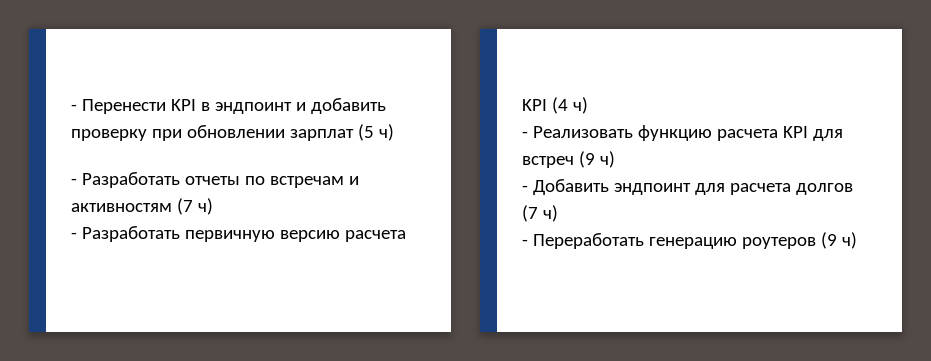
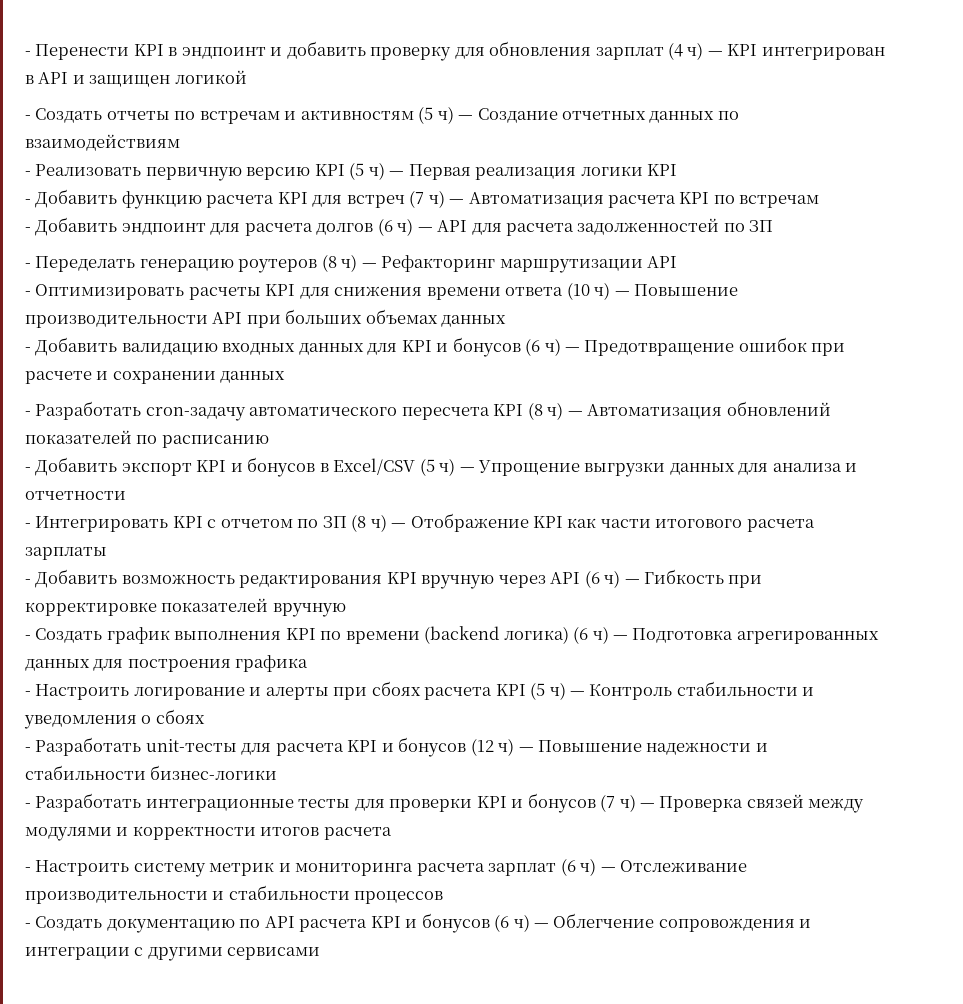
- - Перенести KPI в эндпоинт и добавить проверку при обновлении зарплат (5 ч)
- - Разработать отчеты по встречам и активностям (7 ч)
- - Разработать первичную версию расчета KPI (4 ч)
- - Реализовать функцию расчета KPI для встреч (9 ч)
+ - Перенести KPI в эндпоинт и добавить проверку для обновления зарплат (4 ч) — KPI интегрирован в API и защищен логикой
+ - Создать отчеты по встречам и активностям (5 ч) — Создание отчетных данных по взаимодействиям
+ - Реализовать первичную версию KPI (5 ч) — Первая реализация логики KPI
+ - Добавить функцию расчета KPI для встреч (7 ч) — Автоматизация расчета KPI по встречам
- - Добавить эндпоинт для расчета долгов (7 ч)
- - Переработать генерацию роутеров (9 ч)
+ - Добавить эндпоинт для расчета долгов (6 ч) — API для расчета задолженностей по ЗП
+ - Переделать генерацию роутеров (8 ч) — Рефакторинг маршрутизации API
+ - Оптимизировать расчеты KPI для снижения времени ответа (10 ч) — Повышение производительности API при больших объемах данных
+ - Добавить валидацию входных данных для KPI и бонусов (6 ч) — Предотвращение ошибок при расчете и сохранении данных
+ - Разработать cron-задачу автоматического пересчета KPI (8 ч) — Автоматизация обновлений показателей по расписанию
+ - Добавить экспорт KPI и бонусов в Excel/CSV (5 ч) — Упрощение выгрузки данных для анализа и отчетности
+ - Интегрировать KPI с отчетом по ЗП (8 ч) — Отображение KPI как части итогового расчета зарплаты
+ - Добавить возможность редактирования KPI вручную через API (6 ч) — Гибкость при корректировке показателей вручную
+ - Создать график выполнения KPI по времени (backend логика) (6 ч) — Подготовка агрегированных данных для построения графика
+ - Настроить логирование и алерты при сбоях расчета KPI (5 ч) — Контроль стабильности и уведомления о сбоях
+ - Разработать unit-тесты для расчета KPI и бонусов (12 ч) — Повышение надежности и стабильности бизнес-логики
+ - Разработать интеграционные тесты для проверки KPI и бонусов (7 ч) — Проверка связей между модулями и корректности итогов расчета
+ - Настроить систему метрик и мониторинга расчета зарплат (6 ч) — Отслеживание производительности и стабильности процессов
+ - Создать документацию по API расчета KPI и бонусов (6 ч) — Облегчение сопровождения и интеграции с другими сервисами

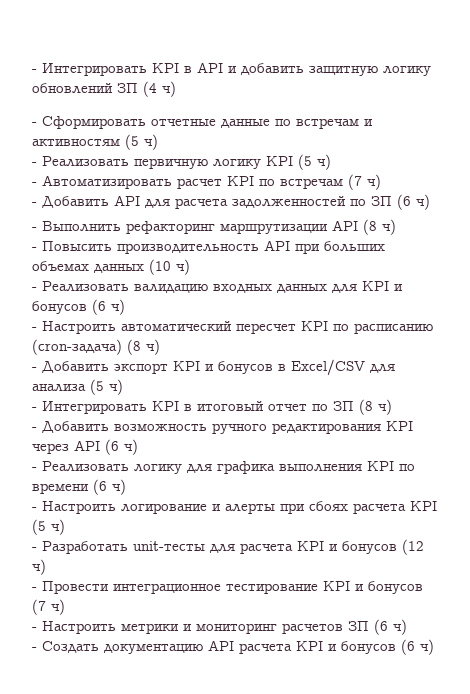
- - Перенести KPI в эндпоинт и добавить проверку для обновления зарплат (4 ч) — KPI интегрирован в API и защищен логикой
- - Создать отчеты по встречам и активностям (5 ч) — Создание отчетных данных по взаимодействиям
+ - Интегрировать KPI в API и добавить защитную логику обновлений ЗП (4 ч)
+ - Сформировать отчетные данные по встречам и активностям (5 ч)
- - Реализовать первичную версию KPI (5 ч) — Первая реализация логики KPI
- - Добавить функцию расчета KPI для встреч (7 ч) — Автоматизация расчета KPI по встречам
- - Добавить эндпоинт для расчета долгов (6 ч) — API для расчета задолженностей по ЗП
- - Переделать генерацию роутеров (8 ч) — Рефакторинг маршрутизации API
- - Оптимизировать расчеты KPI для снижения времени ответа (10 ч) — Повышение производительности API при больших объемах данных
- - Добавить валидацию входных данных для KPI и бонусов (6 ч) — Предотвращение ошибок при расчете и сохранении данных
- - Разработать cron-задачу автоматического пересчета KPI (8 ч) — Автоматизация обновлений показателей по расписанию
+ - Реализовать первичную логику KPI (5 ч)
+ - Автоматизировать расчет KPI по встречам (7 ч)
+ - Добавить API для расчета задолженностей по ЗП (6 ч)
+ - Выполнить рефакторинг маршрутизации API (8 ч)
+ - Повысить производительность API при больших объемах данных (10 ч)
+ - Реализовать валидацию входных данных для KPI и бонусов (6 ч)
+ - Настроить автоматический пересчет KPI по расписанию (cron-задача) (8 ч)
- - Добавить экспорт KPI и бонусов в Excel/CSV (5 ч) — Упрощение выгрузки данных для анализа и отчетности
- - Интегрировать KPI с отчетом по ЗП (8 ч) — Отображение KPI как части итогового расчета зарплаты
+ - Добавить экспорт KPI и бонусов в Excel/CSV для анализа (5 ч)
+ - Интегрировать KPI в итоговый отчет по ЗП (8 ч)
- - Добавить возможность редактирования KPI вручную через API (6 ч) — Гибкость при корректировке показателей вручную
- - Создать график выполнения KPI по времени (backend логика) (6 ч) — Подготовка агрегированных данных для построения графика
+ - Добавить возможность ручного редактирования KPI через API (6 ч)
+ - Реализовать логику для графика выполнения KPI по времени (6 ч)
- - Настроить логирование и алерты при сбоях расчета KPI (5 ч) — Контроль стабильности и уведомления о сбоях
+ - Настроить логирование и алерты при сбоях расчета KPI (5 ч)
- - Разработать unit-тесты для расчета KPI и бонусов (12 ч) — Повышение надежности и стабильности бизнес-логики
- - Разработать интеграционные тесты для проверки KPI и бонусов (7 ч) — Проверка связей между модулями и корректности итогов расчета
- - Настроить систему метрик и мониторинга расчета зарплат (6 ч) — Отслеживание производительности и стабильности процессов
+ - Разработать unit-тесты для расчета KPI и бонусов (12 ч)
+ - Провести интеграционное тестирование KPI и бонусов (7 ч)
+ - Настроить метрики и мониторинг расчетов ЗП (6 ч)
- - Создать документацию по API расчета KPI и бонусов (6 ч) — Облегчение сопровождения и интеграции с другими сервисами
+ - Создать документацию API расчета KPI и бонусов (6 ч)

